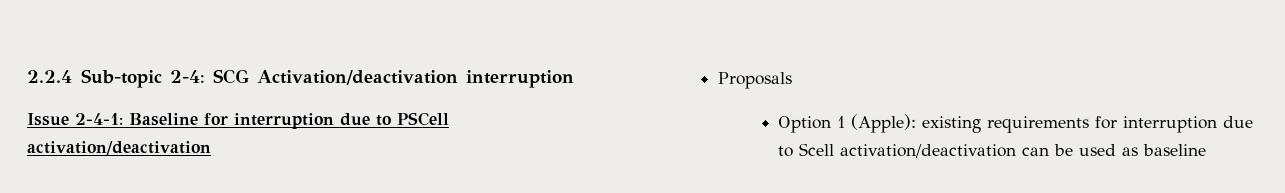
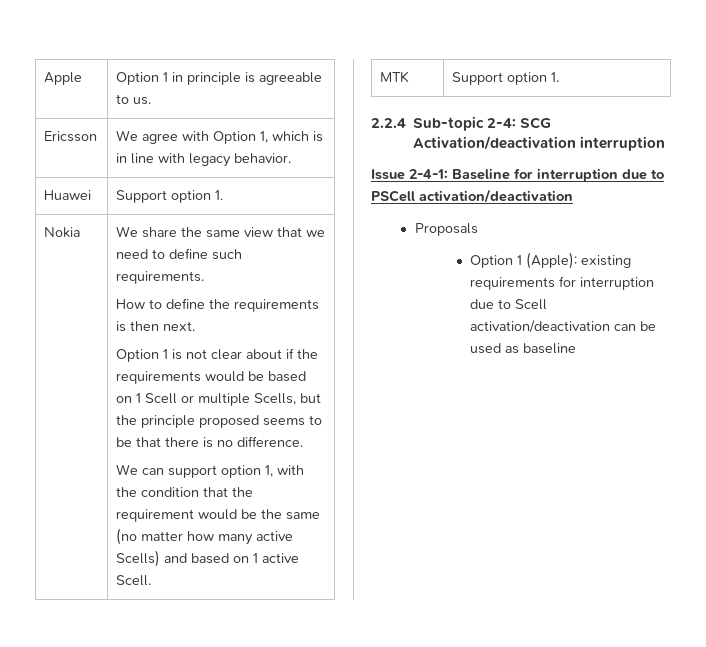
+ Apple | Option 1 in principle is agreeable to us.
+ Ericsson | We agree with Option 1, which is in line with legacy behavior.
+ Huawei | Support option 1.
+ Nokia | We share the same view that we need to define such requirements.
+ How to define the requirements is then next.
+ Option 1 is not clear about if the requirements would be based on 1 Scell or multiple Scells, but the principle proposed seems to be that there is no difference.
+ We can support option 1, with the condition that the requirement would be the same (no matter how many active Scells) and based on 1 active Scell.
+ MTK | Support option 1.

